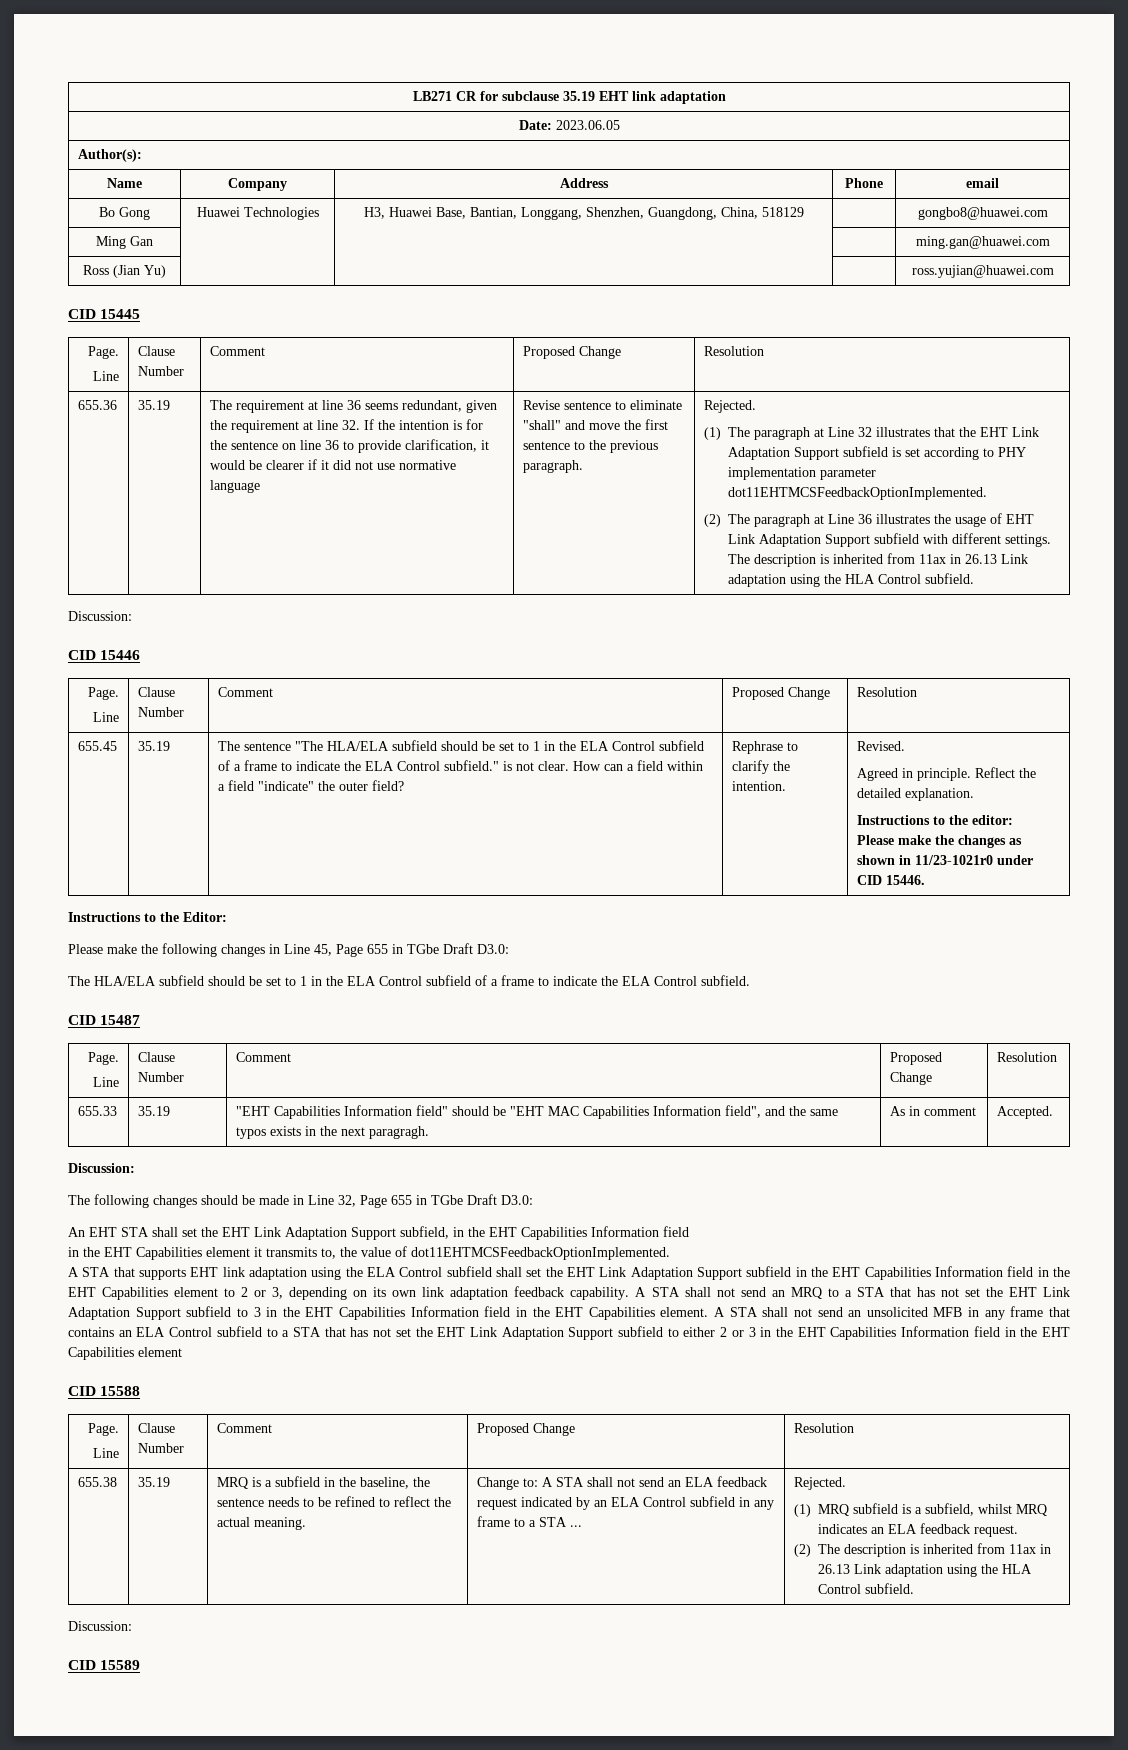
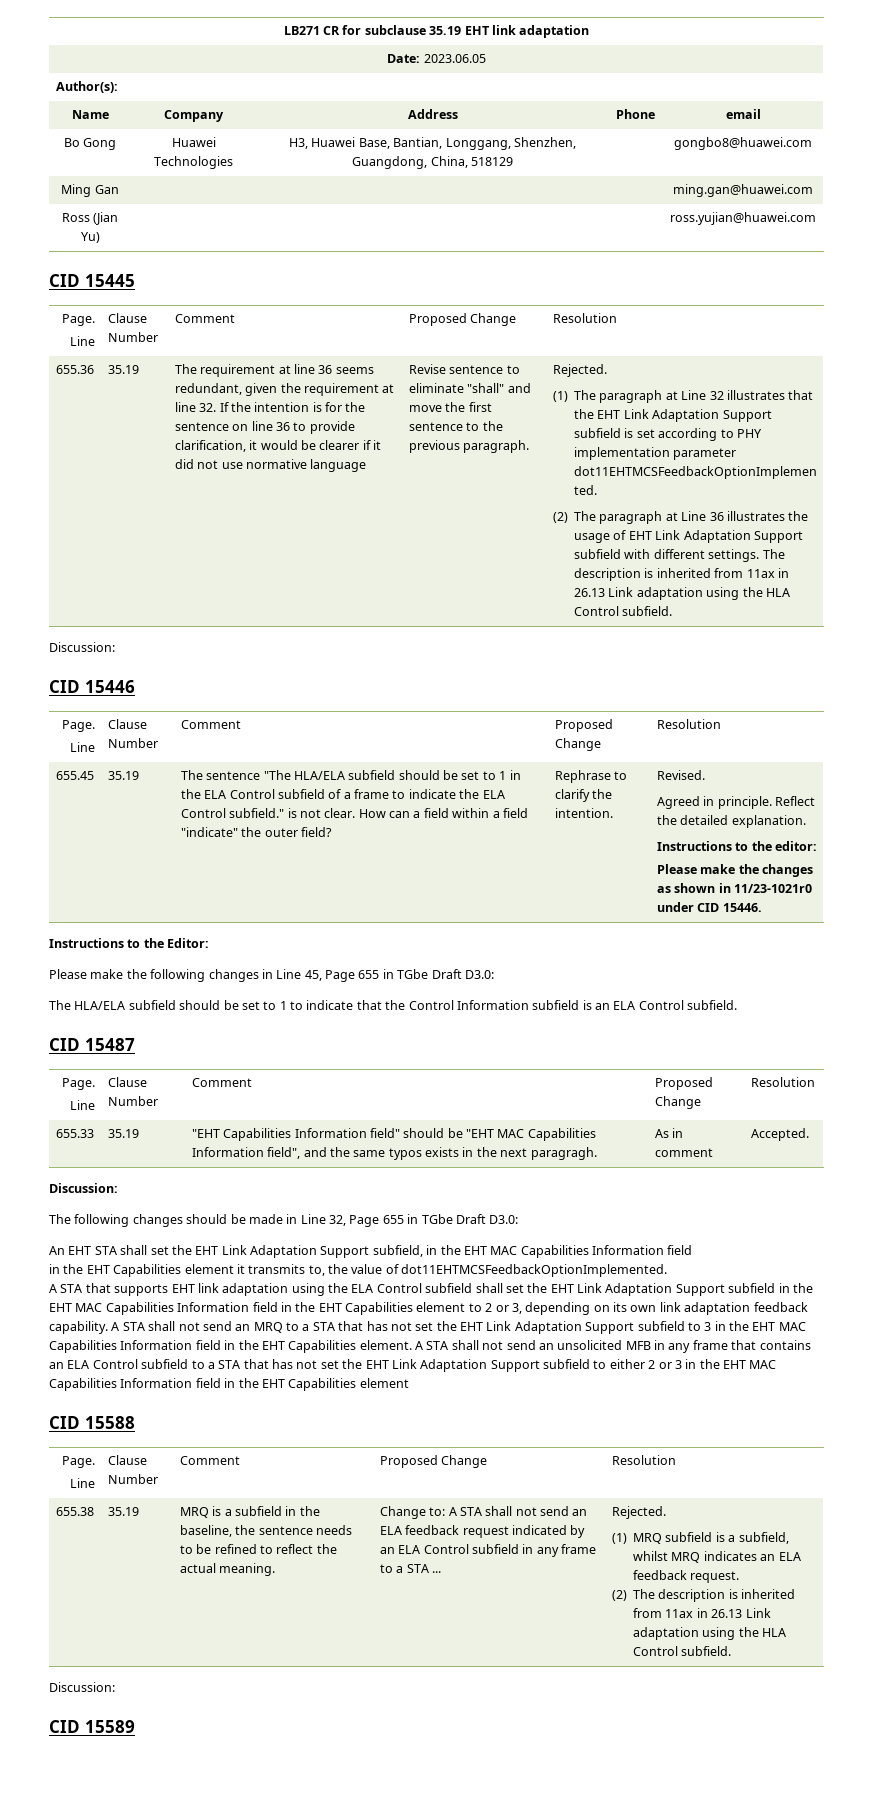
- The HLA/ELA subfield should be set to 1 in the ELA Control subfield of a frame to indicate the ELA Control subfield.
+ The HLA/ELA subfield should be set to 1 to indicate that the Control Information subfield is an ELA Control subfield.
- An EHT STA shall set the EHT Link Adaptation Support subfield, in the EHT Capabilities Information field
+ An EHT STA shall set the EHT Link Adaptation Support subfield, in the EHT MAC Capabilities Information field
- A STA that supports EHT link adaptation using the ELA Control subfield shall set the EHT Link Adaptation Support subfield in the EHT Capabilities Information field in the EHT Capabilities element to 2 or 3, depending on its own link adaptation feedback capability.
+ A STA that supports EHT link adaptation using the ELA Control subfield shall set the EHT Link Adaptation Support subfield in the EHT MAC Capabilities Information field in the EHT Capabilities element to 2 or 3, depending on its own link adaptation feedback capability.
- A STA shall not send an MRQ to a STA that has not set the EHT Link Adaptation Support subfield to 3 in the EHT Capabilities Information field in the EHT Capabilities element.
+ A STA shall not send an MRQ to a STA that has not set the EHT Link Adaptation Support subfield to 3 in the EHT MAC Capabilities Information field in the EHT Capabilities element.
- A STA shall not send an unsolicited MFB in any frame that contains an ELA Control subfield to a STA that has not set the EHT Link Adaptation Support subfield to either 2 or 3 in the EHT Capabilities Information field in the EHT Capabilities element
+ A STA shall not send an unsolicited MFB in any frame that contains an ELA Control subfield to a STA that has not set the EHT Link Adaptation Support subfield to either 2 or 3 in the EHT MAC Capabilities Information field in the EHT Capabilities element

